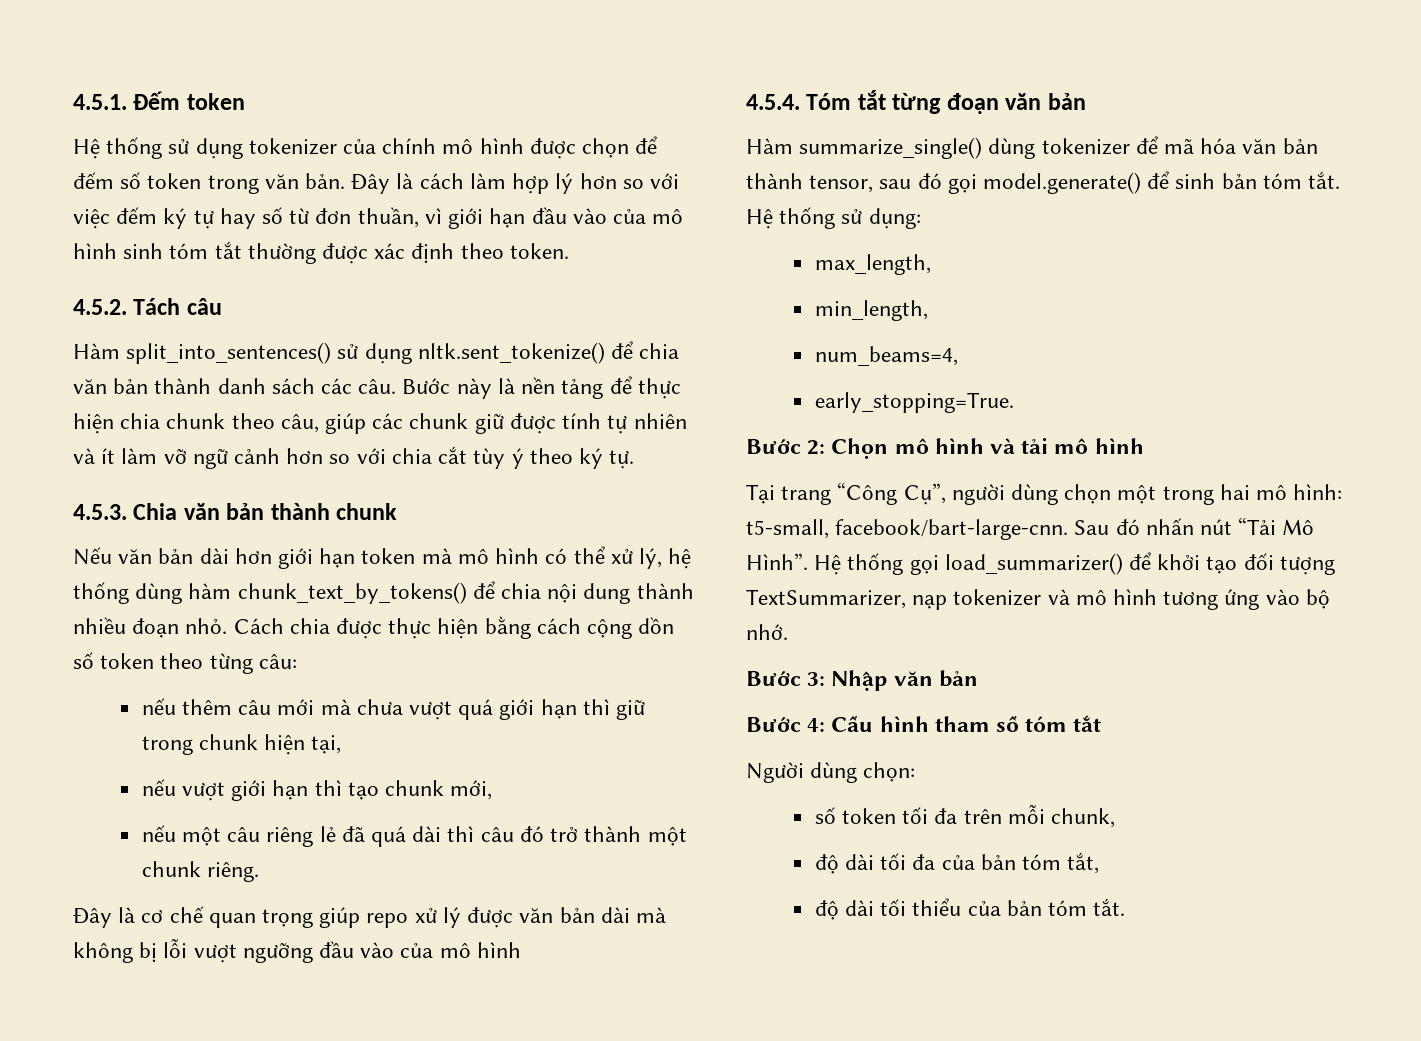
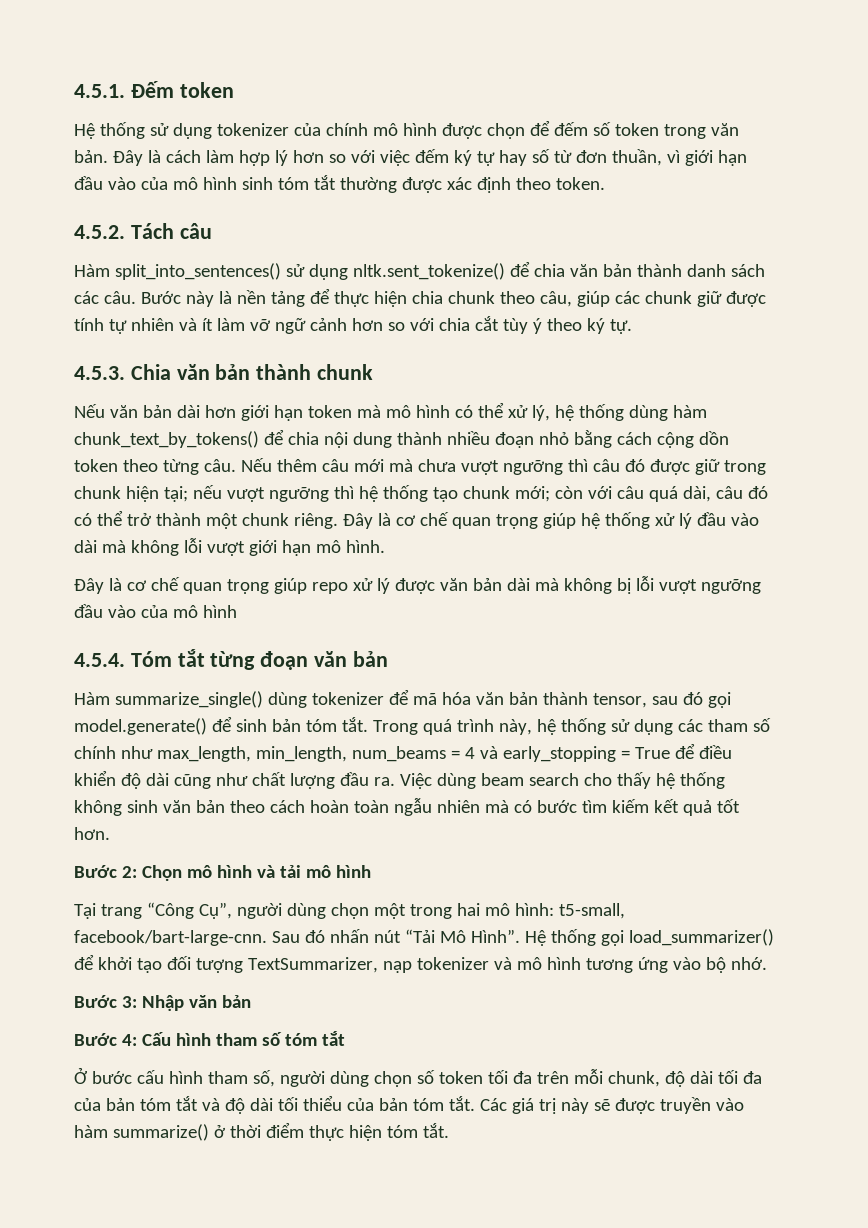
- Nếu văn bản dài hơn giới hạn token mà mô hình có thể xử lý, hệ thống dùng hàm chunk_text_by_tokens() để chia nội dung thành nhiều đoạn nhỏ. Cách chia được thực hiện bằng cách cộng dồn số token theo từng câu:
- nếu thêm câu mới mà chưa vượt quá giới hạn thì giữ trong chunk hiện tại,
- nếu vượt giới hạn thì tạo chunk mới,
- nếu một câu riêng lẻ đã quá dài thì câu đó trở thành một chunk riêng.
+ Nếu văn bản dài hơn giới hạn token mà mô hình có thể xử lý, hệ thống dùng hàm chunk_text_by_tokens() để chia nội dung thành nhiều đoạn nhỏ bằng cách cộng dồn token theo từng câu. Nếu thêm câu mới mà chưa vượt ngưỡng thì câu đó được giữ trong chunk hiện tại; nếu vượt ngưỡng thì hệ thống tạo chunk mới; còn với câu quá dài, câu đó có thể trở thành một chunk riêng. Đây là cơ chế quan trọng giúp hệ thống xử lý đầu vào dài mà không lỗi vượt giới hạn mô hình.
- Hệ thống sử dụng:
- max_length,
- min_length,
- num_beams=4,
- early_stopping=True.
+ Trong quá trình này, hệ thống sử dụng các tham số chính như max_length, min_length, num_beams = 4 và early_stopping = True để điều khiển độ dài cũng như chất lượng đầu ra. Việc dùng beam search cho thấy hệ thống không sinh văn bản theo cách hoàn toàn ngẫu nhiên mà có bước tìm kiếm kết quả tốt hơn.
- Người dùng chọn:
- số token tối đa trên mỗi chunk,
- độ dài tối đa của bản tóm tắt,
- độ dài tối thiểu của bản tóm tắt.
+ Ở bước cấu hình tham số, người dùng chọn số token tối đa trên mỗi chunk, độ dài tối đa của bản tóm tắt và độ dài tối thiểu của bản tóm tắt.
+ Các giá trị này sẽ được truyền vào hàm summarize() ở thời điểm thực hiện tóm tắt.

